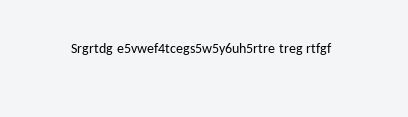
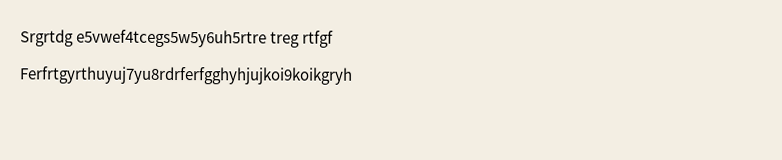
+ Ferfrtgyrthuyuj7yu8rdrferfgghyhjujkoi9koikgryh

